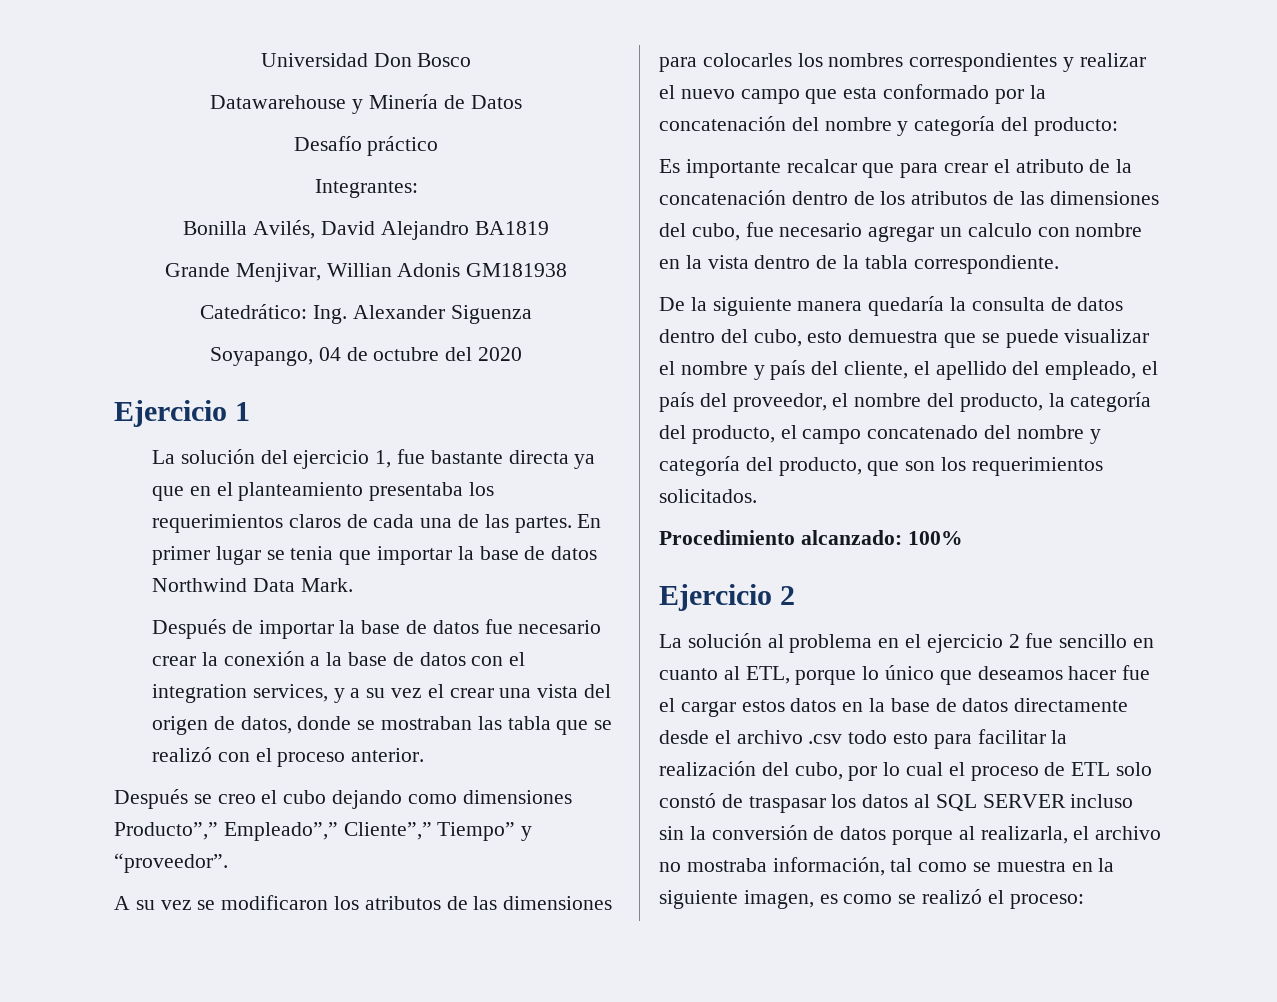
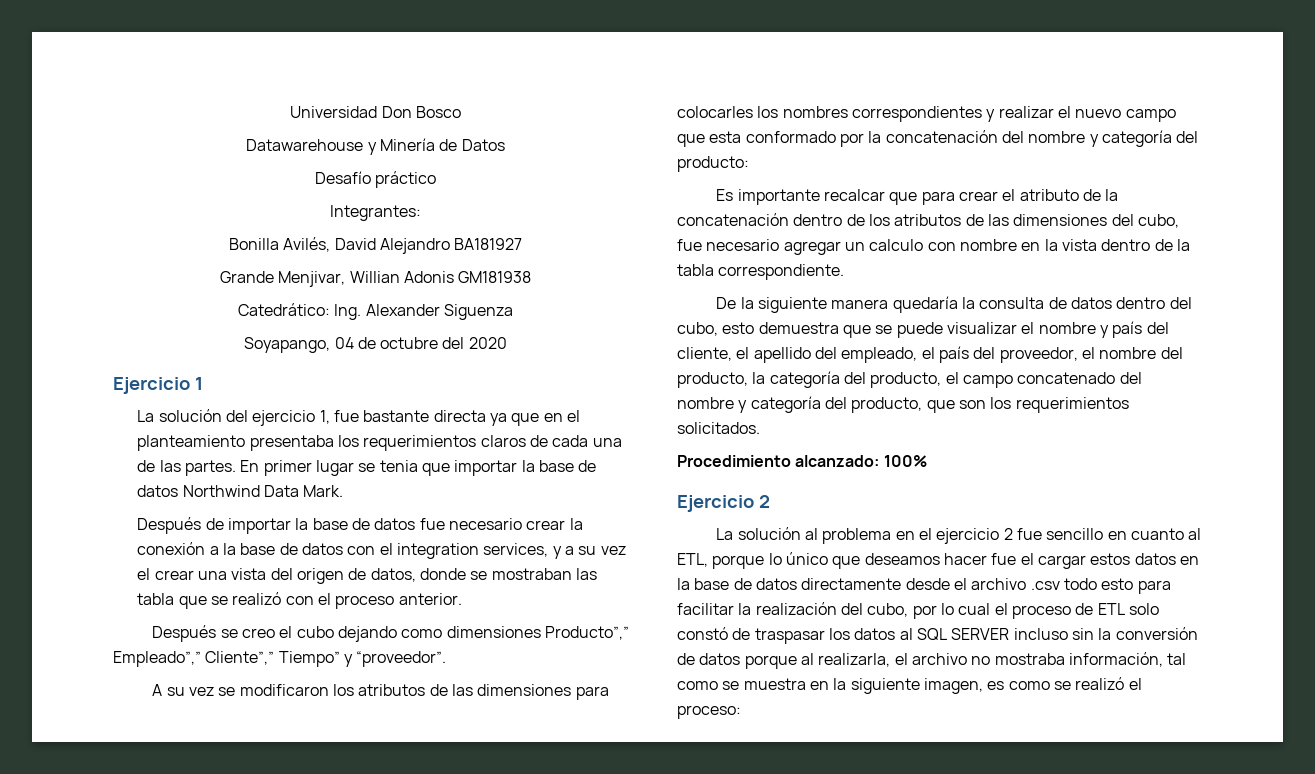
- Bonilla Avilés, David Alejandro BA1819
+ Bonilla Avilés, David Alejandro BA181927

